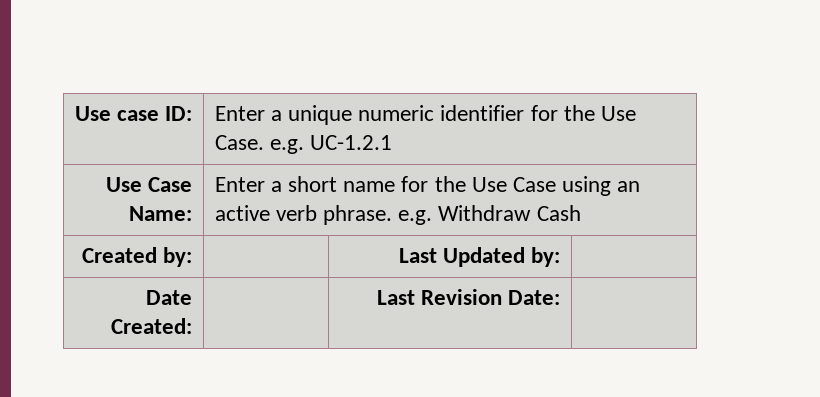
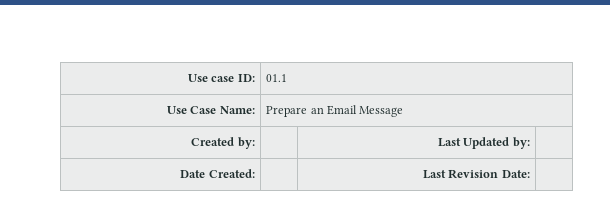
- Use case ID: | Enter a unique numeric identifier for the Use Case. e.g. UC-1.2.1
- Use Case Name: | Enter a short name for the Use Case using an active verb phrase. e.g. Withdraw Cash
+ Use case ID: | 01.1
+ Use Case Name: | Prepare an Email Message

